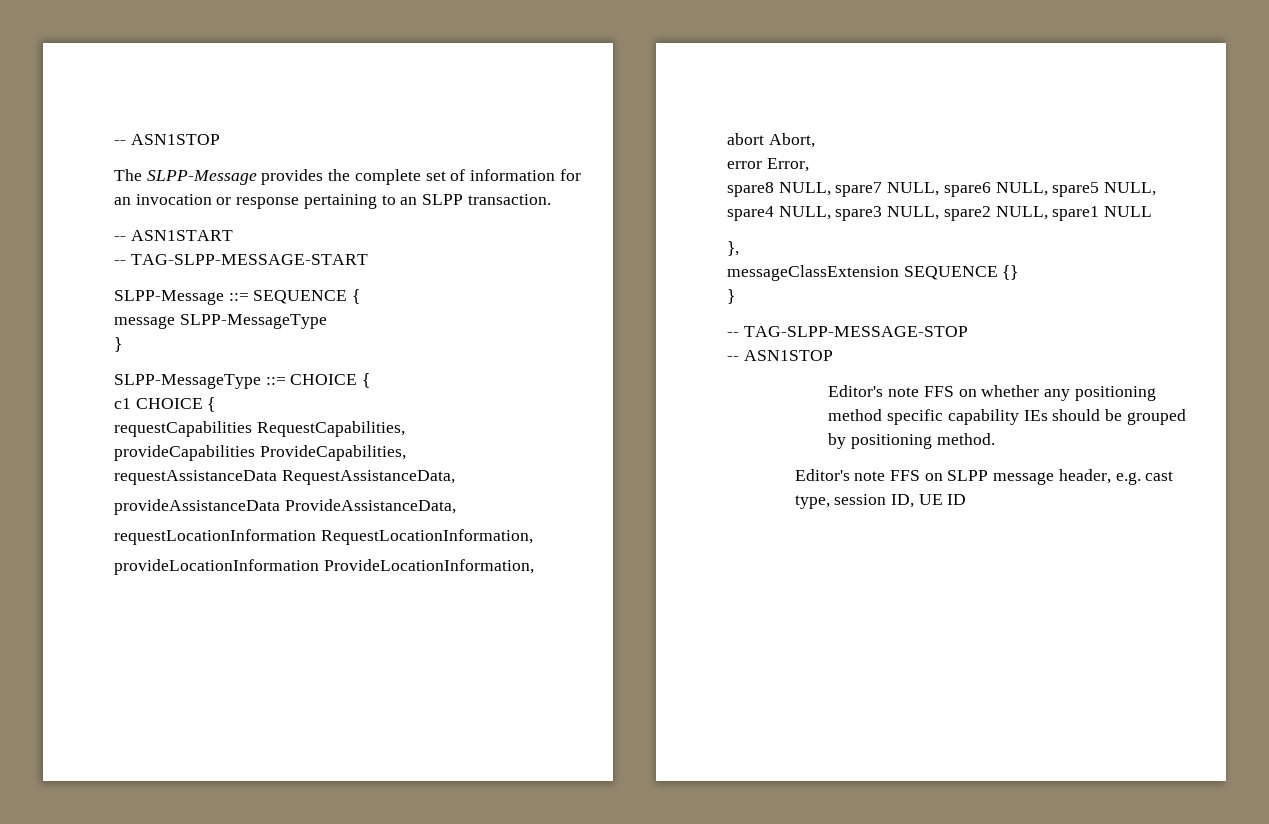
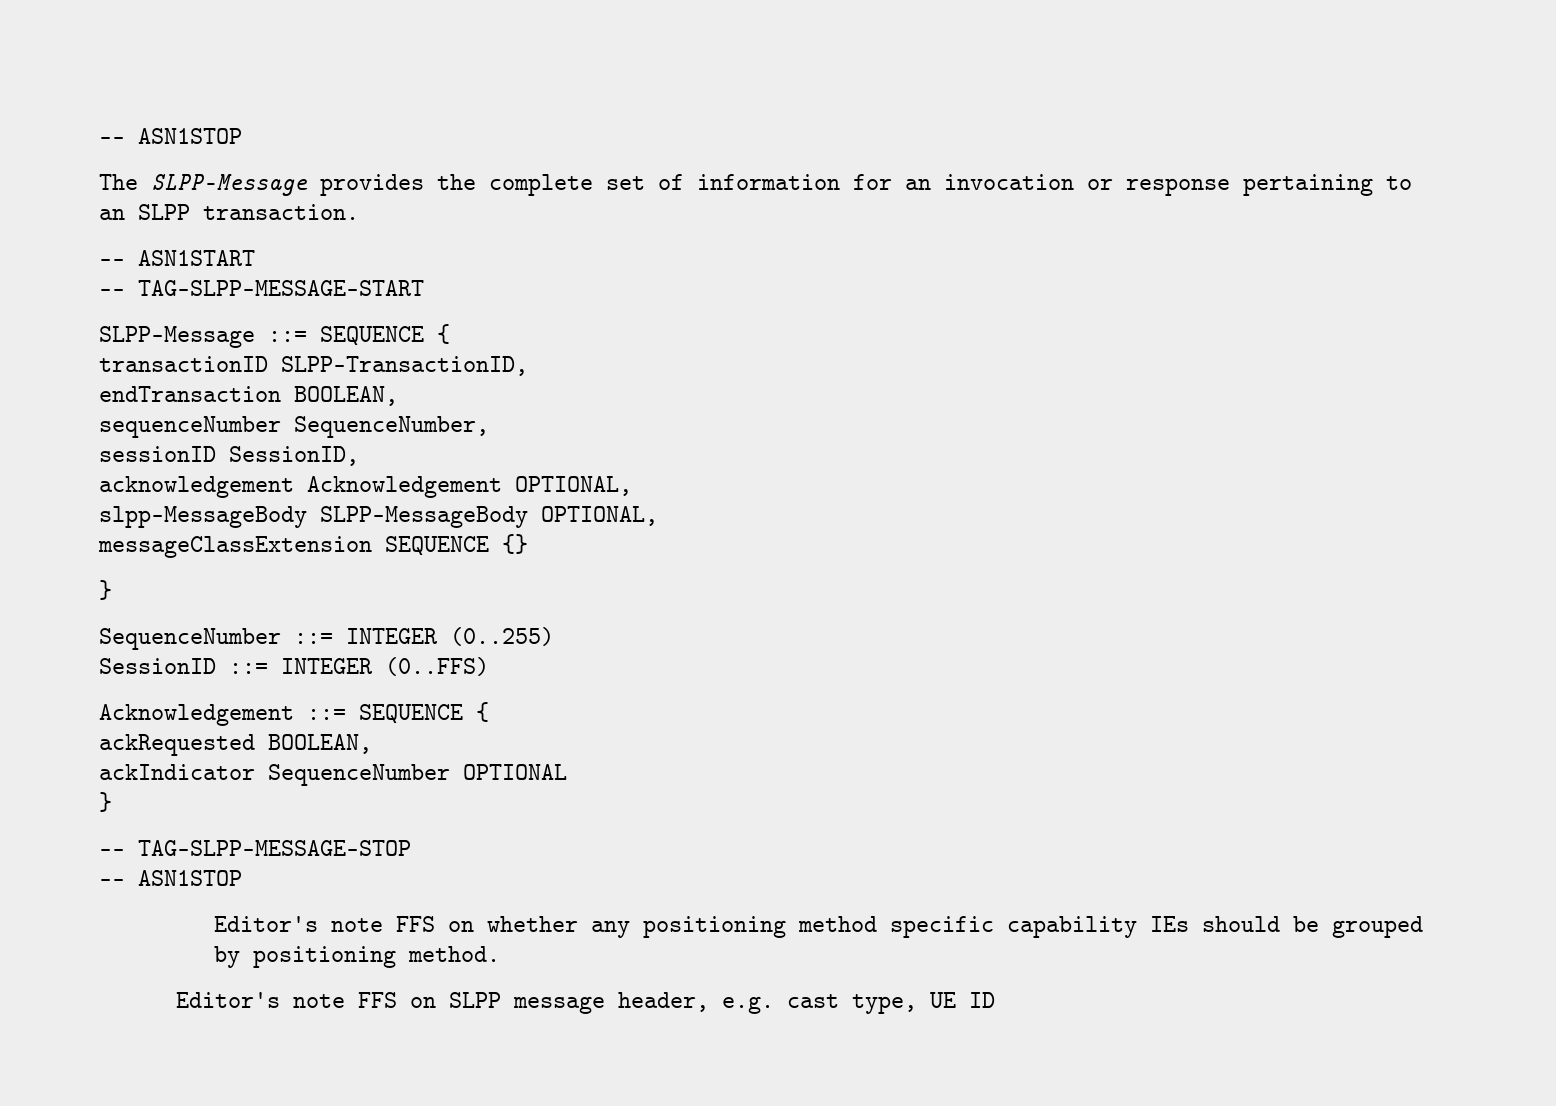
- message SLPP-MessageType
+ transactionID SLPP-TransactionID,
+ endTransaction BOOLEAN,
+ sequenceNumber SequenceNumber,
+ sessionID SessionID,
+ acknowledgement Acknowledgement OPTIONAL,
+ slpp-MessageBody SLPP-MessageBody OPTIONAL,
+ messageClassExtension SEQUENCE {}
  }
- SLPP-MessageType ::= CHOICE {
- c1 CHOICE {
- requestCapabilities RequestCapabilities,
- provideCapabilities ProvideCapabilities,
- requestAssistanceData RequestAssistanceData,
- provideAssistanceData ProvideAssistanceData,
- requestLocationInformation RequestLocationInformation,
- provideLocationInformation ProvideLocationInformation,
- abort Abort,
- error Error,
- spare8 NULL, spare7 NULL, spare6 NULL, spare5 NULL, spare4 NULL, spare3 NULL, spare2 NULL, spare1 NULL
- },
- messageClassExtension SEQUENCE {}
+ SequenceNumber ::= INTEGER (0..255)
+ SessionID ::= INTEGER (0..FFS)
+ Acknowledgement ::= SEQUENCE {
+ ackRequested BOOLEAN,
+ ackIndicator SequenceNumber OPTIONAL
- Editor's note FFS on SLPP message header, e.g. cast type, session ID, UE ID
+ Editor's note FFS on SLPP message header, e.g. cast type, UE ID

